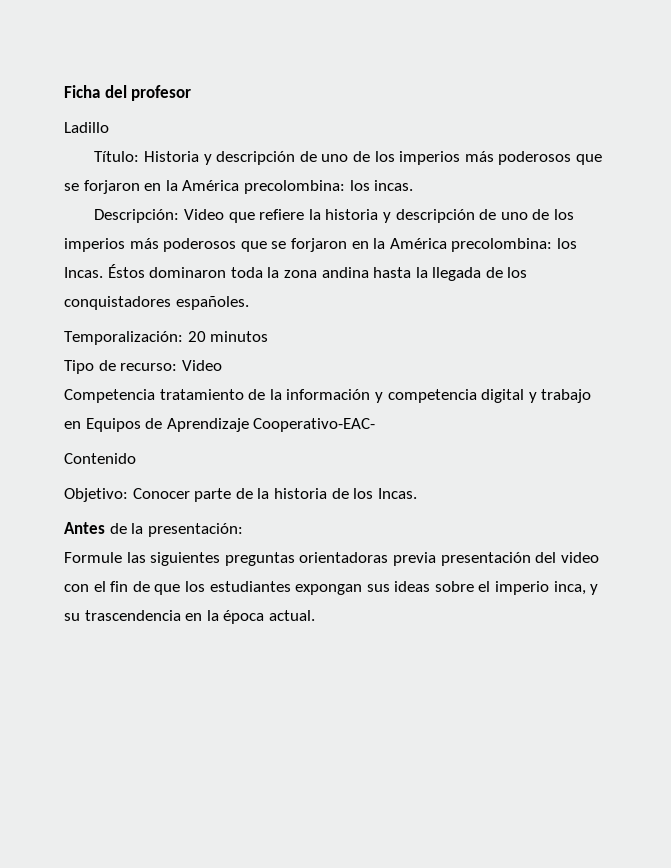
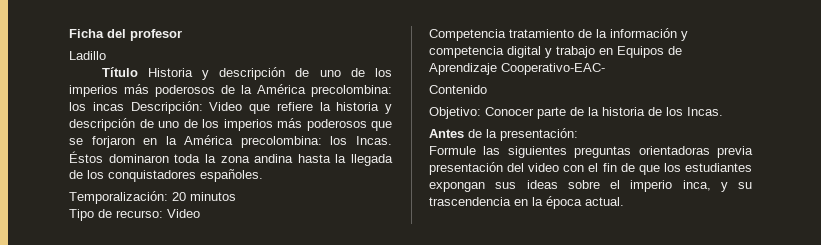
- Título: Historia y descripción de uno de los imperios más poderosos que se forjaron en la América precolombina: los incas.
- Descripción: Video que refiere la historia y descripción de uno de los imperios más poderosos que se forjaron en la América precolombina: los Incas.
+ Título Historia y descripción de uno de los imperios más poderosos de la América precolombina: los incas Descripción: Video que refiere la historia y descripción de uno de los imperios más poderosos que se forjaron en la América precolombina: los Incas.

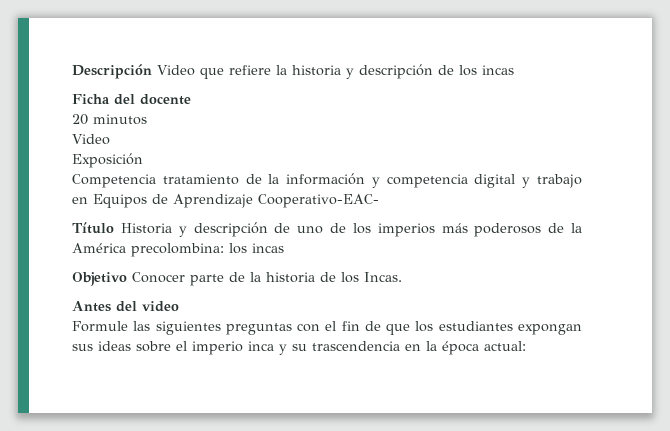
- Ficha del profesor
- Ladillo
+ Descripción Video que refiere la historia y descripción de los incas
+ Ficha del docente
+ 20 minutos
+ Video
+ Exposición
+ Competencia tratamiento de la información y competencia digital y trabajo en Equipos de Aprendizaje Cooperativo-EAC-
- Título Historia y descripción de uno de los imperios más poderosos de la América precolombina: los incas Descripción: Video que refiere la historia y descripción de uno de los imperios más poderosos que se forjaron en la América precolombina: los Incas. Éstos dominaron toda la zona andina hasta la llegada de los conquistadores españoles.
- Temporalización: 20 minutos
- Tipo de recurso: Video
- Competencia tratamiento de la información y competencia digital y trabajo en Equipos de Aprendizaje Cooperativo-EAC-
- Contenido
- Objetivo: Conocer parte de la historia de los Incas.
+ Título Historia y descripción de uno de los imperios más poderosos de la América precolombina: los incas
+ Objetivo Conocer parte de la historia de los Incas.
- Antes de la presentación:
+ Antes del video
- Formule las siguientes preguntas orientadoras previa presentación del video con el fin de que los estudiantes expongan sus ideas sobre el imperio inca, y su trascendencia en la época actual.
+ Formule las siguientes preguntas con el fin de que los estudiantes expongan sus ideas sobre el imperio inca y su trascendencia en la época actual:

